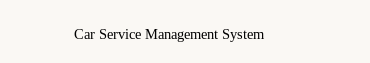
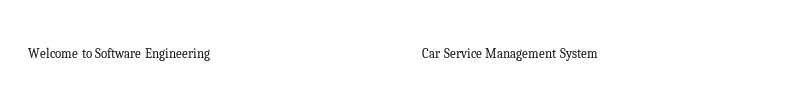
+ Welcome to Software Engineering

